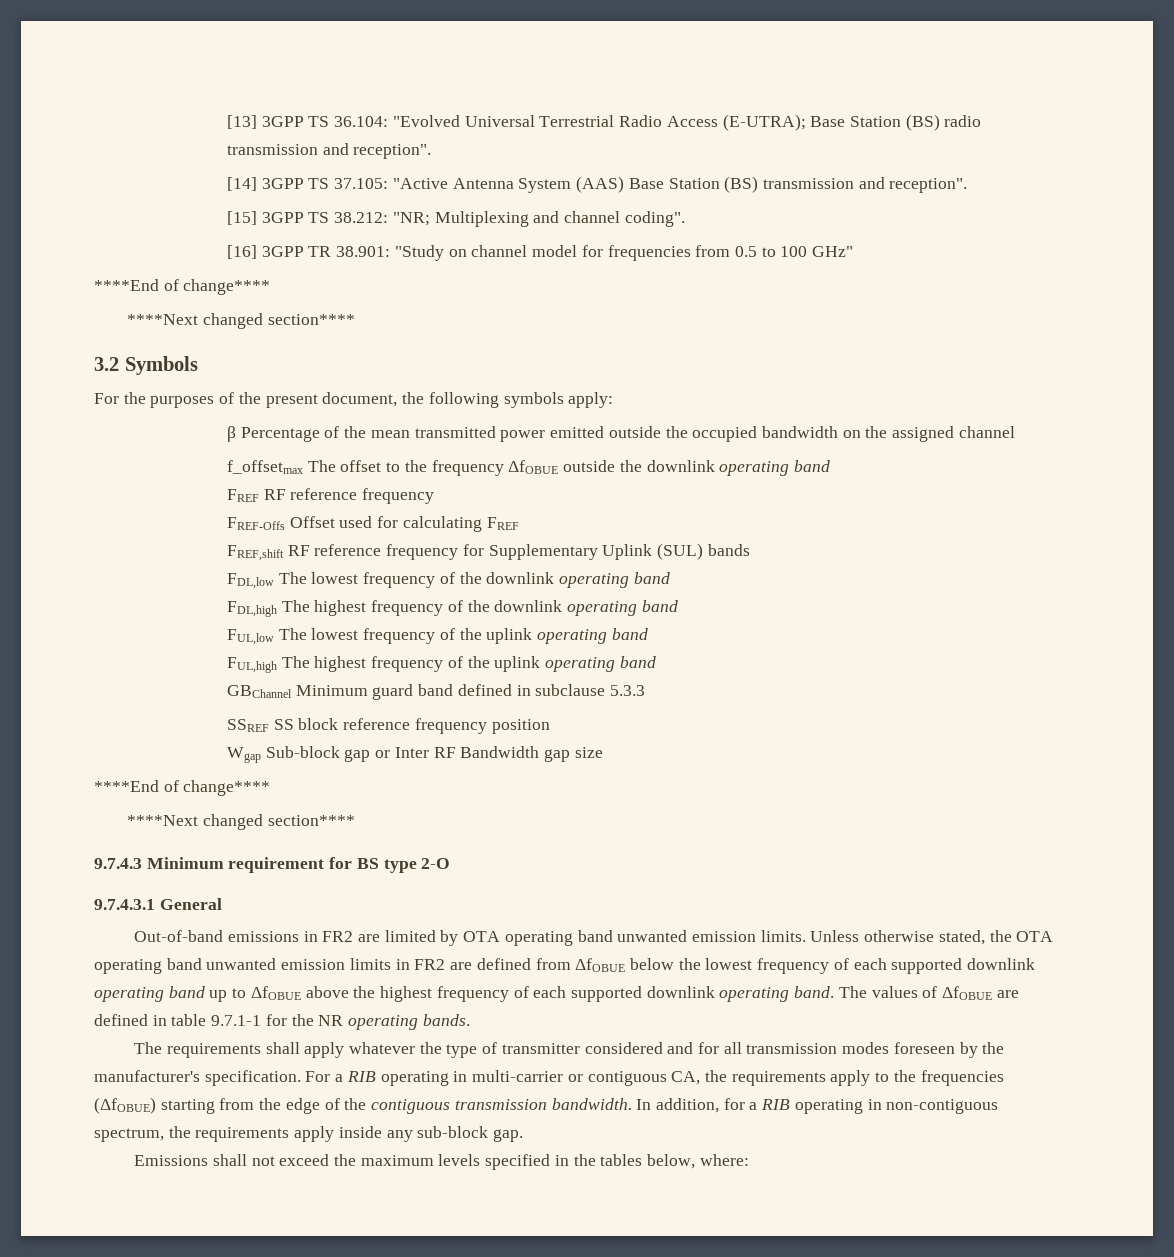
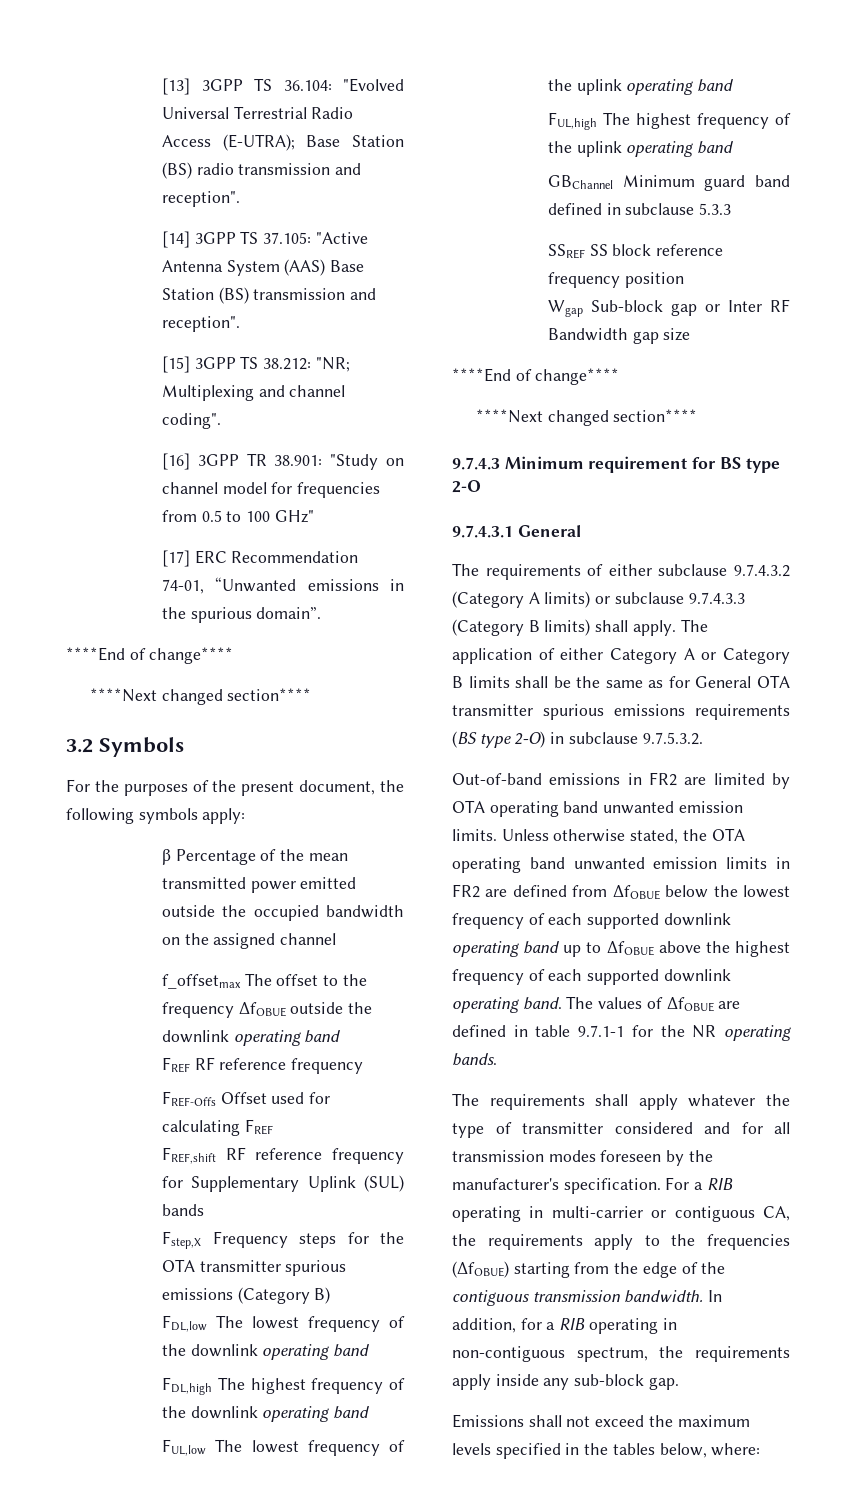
+ [17] ERC Recommendation 74-01, “Unwanted emissions in the spurious domain”.
+ Fstep,X Frequency steps for the OTA transmitter spurious emissions (Category B)
+ The requirements of either subclause 9.7.4.3.2 (Category A limits) or subclause 9.7.4.3.3 (Category B limits) shall apply. The application of either Category A or Category B limits shall be the same as for General OTA transmitter spurious emissions requirements (BS type 2-O) in subclause 9.7.5.3.2.

